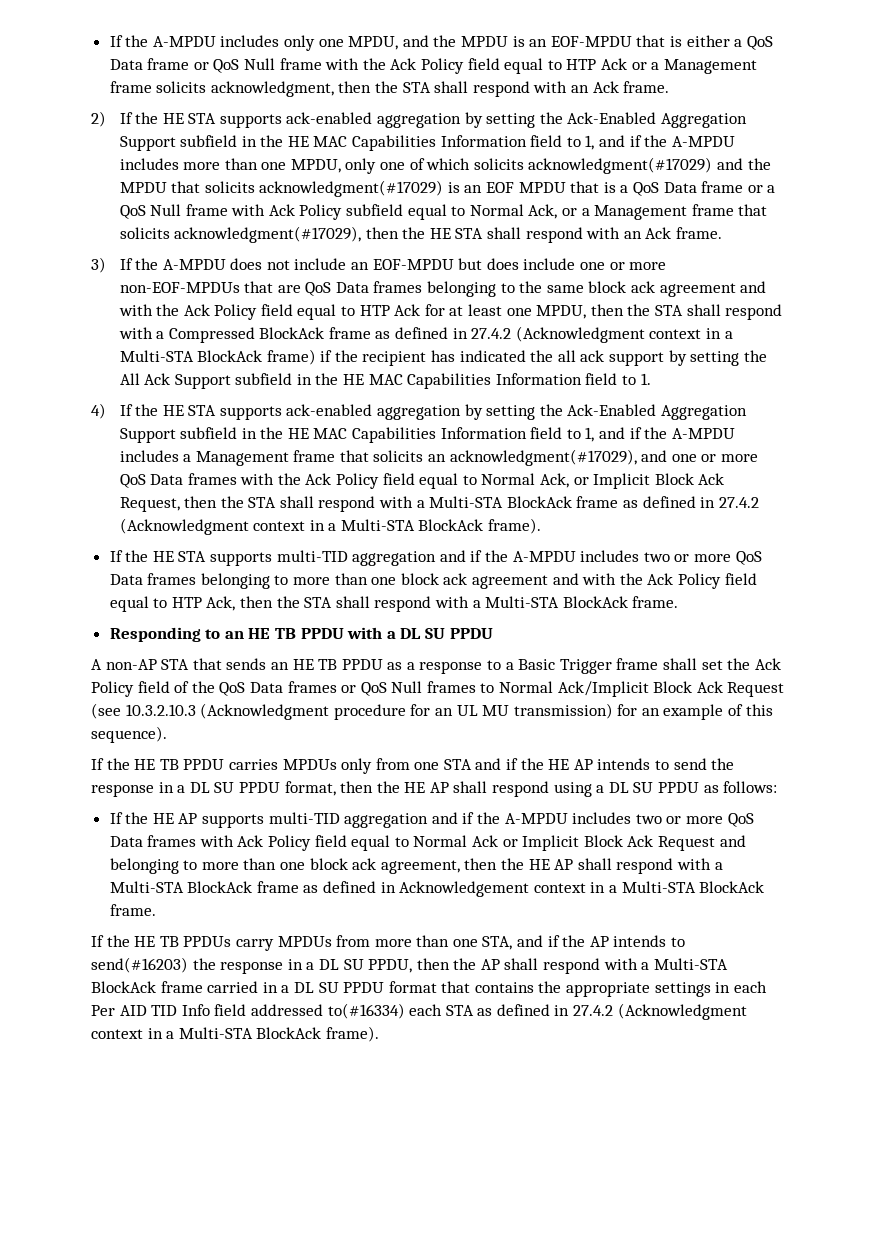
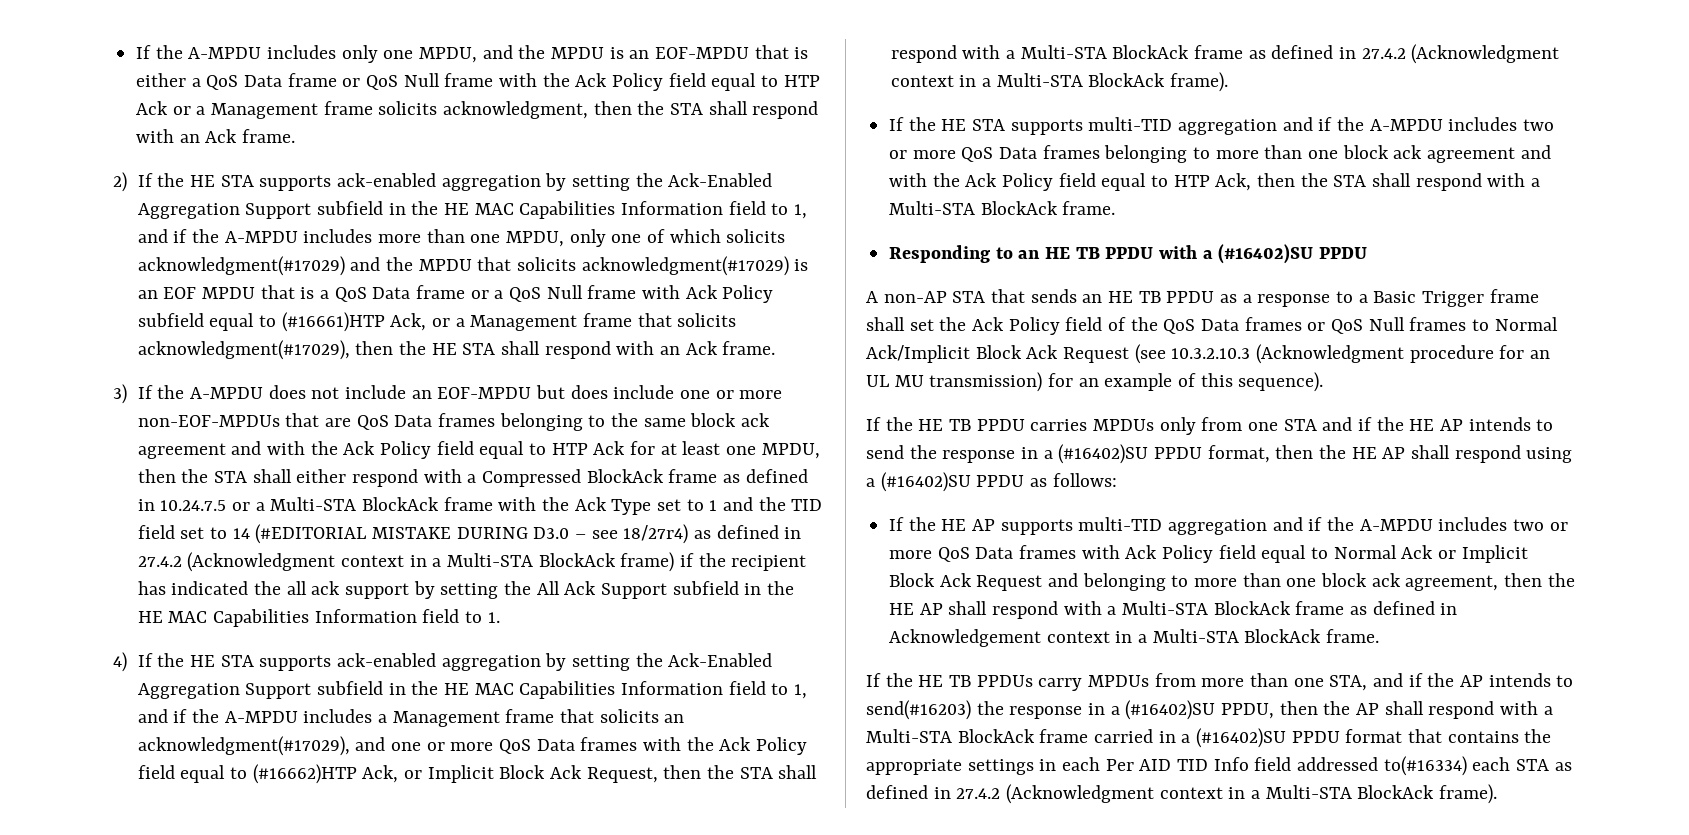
- 2) If the HE STA supports ack-enabled aggregation by setting the Ack-Enabled Aggregation Support subfield in the HE MAC Capabilities Information field to 1, and if the A-MPDU includes more than one MPDU, only one of which solicits acknowledgment(#17029) and the MPDU that solicits acknowledgment(#17029) is an EOF MPDU that is a QoS Data frame or a QoS Null frame with Ack Policy subfield equal to Normal Ack, or a Management frame that solicits acknowledgment(#17029), then the HE STA shall respond with an Ack frame.
+ 2) If the HE STA supports ack-enabled aggregation by setting the Ack-Enabled Aggregation Support subfield in the HE MAC Capabilities Information field to 1, and if the A-MPDU includes more than one MPDU, only one of which solicits acknowledgment(#17029) and the MPDU that solicits acknowledgment(#17029) is an EOF MPDU that is a QoS Data frame or a QoS Null frame with Ack Policy subfield equal to (#16661)HTP Ack, or a Management frame that solicits acknowledgment(#17029), then the HE STA shall respond with an Ack frame.
- 3) If the A-MPDU does not include an EOF-MPDU but does include one or more non-EOF-MPDUs that are QoS Data frames belonging to the same block ack agreement and with the Ack Policy field equal to HTP Ack for at least one MPDU, then the STA shall respond with a Compressed BlockAck frame as defined in 27.4.2 (Acknowledgment context in a Multi-STA BlockAck frame) if the recipient has indicated the all ack support by setting the All Ack Support subfield in the HE MAC Capabilities Information field to 1.
+ 3) If the A-MPDU does not include an EOF-MPDU but does include one or more non-EOF-MPDUs that are QoS Data frames belonging to the same block ack agreement and with the Ack Policy field equal to HTP Ack for at least one MPDU, then the STA shall either respond with a Compressed BlockAck frame as defined in 10.24.7.5 or a Multi-STA BlockAck frame with the Ack Type set to 1 and the TID field set to 14 (#EDITORIAL MISTAKE DURING D3.0 – see 18/27r4) as defined in 27.4.2 (Acknowledgment context in a Multi-STA BlockAck frame) if the recipient has indicated the all ack support by setting the All Ack Support subfield in the HE MAC Capabilities Information field to 1.
- 4) If the HE STA supports ack-enabled aggregation by setting the Ack-Enabled Aggregation Support subfield in the HE MAC Capabilities Information field to 1, and if the A-MPDU includes a Management frame that solicits an acknowledgment(#17029), and one or more QoS Data frames with the Ack Policy field equal to Normal Ack, or Implicit Block Ack Request, then the STA shall respond with a Multi-STA BlockAck frame as defined in 27.4.2 (Acknowledgment context in a Multi-STA BlockAck frame).
+ 4) If the HE STA supports ack-enabled aggregation by setting the Ack-Enabled Aggregation Support subfield in the HE MAC Capabilities Information field to 1, and if the A-MPDU includes a Management frame that solicits an acknowledgment(#17029), and one or more QoS Data frames with the Ack Policy field equal to (#16662)HTP Ack, or Implicit Block Ack Request, then the STA shall respond with a Multi-STA BlockAck frame as defined in 27.4.2 (Acknowledgment context in a Multi-STA BlockAck frame).
- Responding to an HE TB PPDU with a DL SU PPDU
+ Responding to an HE TB PPDU with a (#16402)SU PPDU
- If the HE TB PPDU carries MPDUs only from one STA and if the HE AP intends to send the response in a DL SU PPDU format, then the HE AP shall respond using a DL SU PPDU as follows:
+ If the HE TB PPDU carries MPDUs only from one STA and if the HE AP intends to send the response in a (#16402)SU PPDU format, then the HE AP shall respond using a (#16402)SU PPDU as follows:
- If the HE TB PPDUs carry MPDUs from more than one STA, and if the AP intends to send(#16203) the response in a DL SU PPDU, then the AP shall respond with a Multi-STA BlockAck frame carried in a DL SU PPDU format that contains the appropriate settings in each Per AID TID Info field addressed to(#16334) each STA as defined in 27.4.2 (Acknowledgment context in a Multi-STA BlockAck frame).
+ If the HE TB PPDUs carry MPDUs from more than one STA, and if the AP intends to send(#16203) the response in a (#16402)SU PPDU, then the AP shall respond with a Multi-STA BlockAck frame carried in a (#16402)SU PPDU format that contains the appropriate settings in each Per AID TID Info field addressed to(#16334) each STA as defined in 27.4.2 (Acknowledgment context in a Multi-STA BlockAck frame).

